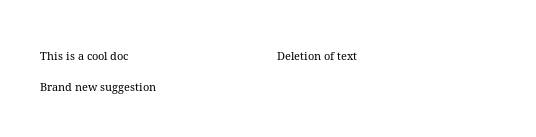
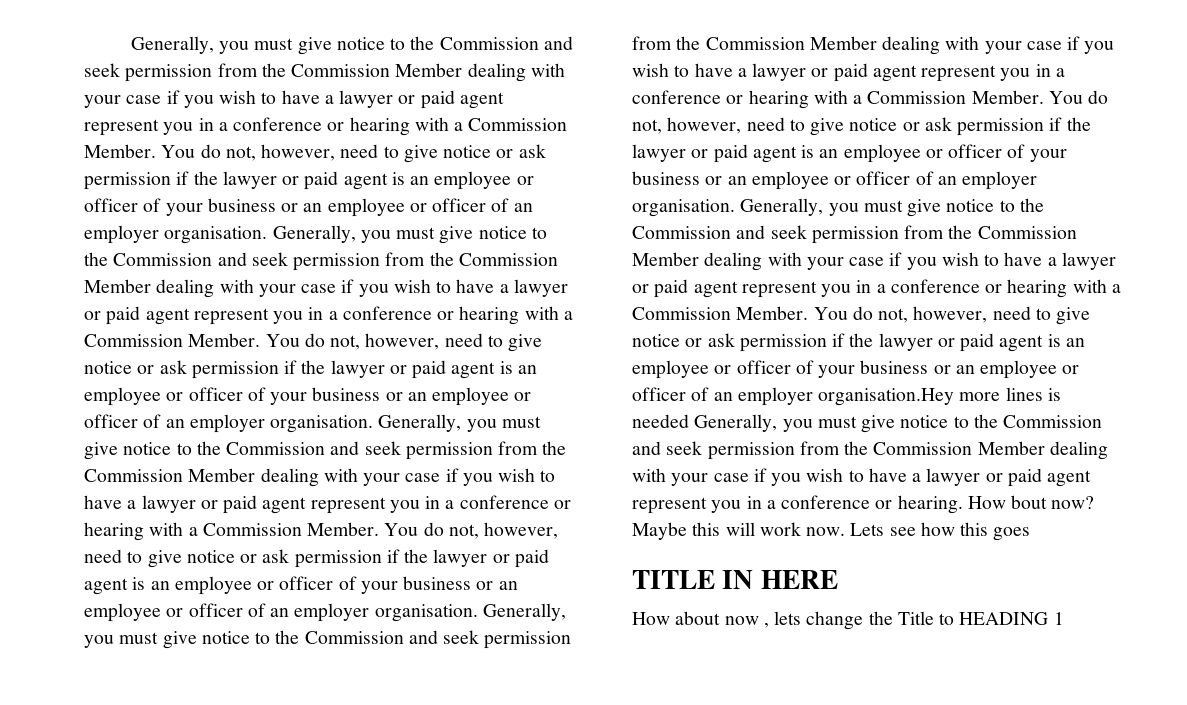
- This is a cool doc
- Brand new suggestion
- Deletion of text
+ Generally, you must give notice to the Commission and seek permission from the Commission Member dealing with your case if you wish to have a lawyer or paid agent represent you in a conference or hearing with a Commission Member. You do not, however, need to give notice or ask permission if the lawyer or paid agent is an employee or officer of your business or an employee or officer of an employer organisation. Generally, you must give notice to the Commission and seek permission from the Commission Member dealing with your case if you wish to have a lawyer or paid agent represent you in a conference or hearing with a Commission Member. You do not, however, need to give notice or ask permission if the lawyer or paid agent is an employee or officer of your business or an employee or officer of an employer organisation. Generally, you must give notice to the Commission and seek permission from the Commission Member dealing with your case if you wish to have a lawyer or paid agent represent you in a conference or hearing with a Commission Member. You do not, however, need to give notice or ask permission if the lawyer or paid agent is an employee or officer of your business or an employee or officer of an employer organisation. Generally, you must give notice to the Commission and seek permission from the Commission Member dealing with your case if you wish to have a lawyer or paid agent represent you in a conference or hearing with a Commission Member. You do not, however, need to give notice or ask permission if the lawyer or paid agent is an employee or officer of your business or an employee or officer of an employer organisation. Generally, you must give notice to the Commission and seek permission from the Commission Member dealing with your case if you wish to have a lawyer or paid agent represent you in a conference or hearing with a Commission Member. You do not, however, need to give notice or ask permission if the lawyer or paid agent is an employee or officer of your business or an employee or officer of an employer organisation.Hey more lines is needed Generally, you must give notice to the Commission and seek permission from the Commission Member dealing with your case if you wish to have a lawyer or paid agent represent you in a conference or hearing. How bout now? Maybe this will work now. Lets see how this goes
+ TITLE IN HERE
+ How about now , lets change the Title to HEADING 1

